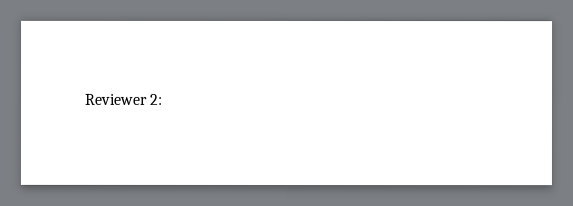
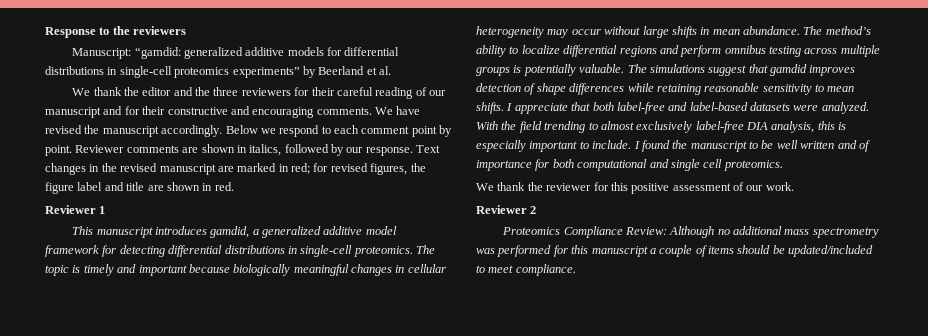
- Reviewer 2:
+ Response to the reviewers
+ Manuscript: “gamdid: generalized additive models for differential distributions in single-cell proteomics experiments” by Beerland et al.
+ We thank the editor and the three reviewers for their careful reading of our manuscript and for their constructive and encouraging comments. We have revised the manuscript accordingly. Below we respond to each comment point by point. Reviewer comments are shown in italics, followed by our response. Text changes in the revised manuscript are marked in red; for revised figures, the figure label and title are shown in red.
+ Reviewer 1
+ This manuscript introduces gamdid, a generalized additive model framework for detecting differential distributions in single-cell proteomics. The topic is timely and important because biologically meaningful changes in cellular heterogeneity may occur without large shifts in mean abundance. The method’s ability to localize differential regions and perform omnibus testing across multiple groups is potentially valuable. The simulations suggest that gamdid improves detection of shape differences while retaining reasonable sensitivity to mean shifts. I appreciate that both label-free and label-based datasets were analyzed. With the field trending to almost exclusively label-free DIA analysis, this is especially important to include. I found the manuscript to be well written and of importance for both computational and single cell proteomics.
+ We thank the reviewer for this positive assessment of our work.
+ Reviewer 2
+ Proteomics Compliance Review: Although no additional mass spectrometry was performed for this manuscript a couple of items should be updated/included to meet compliance.

